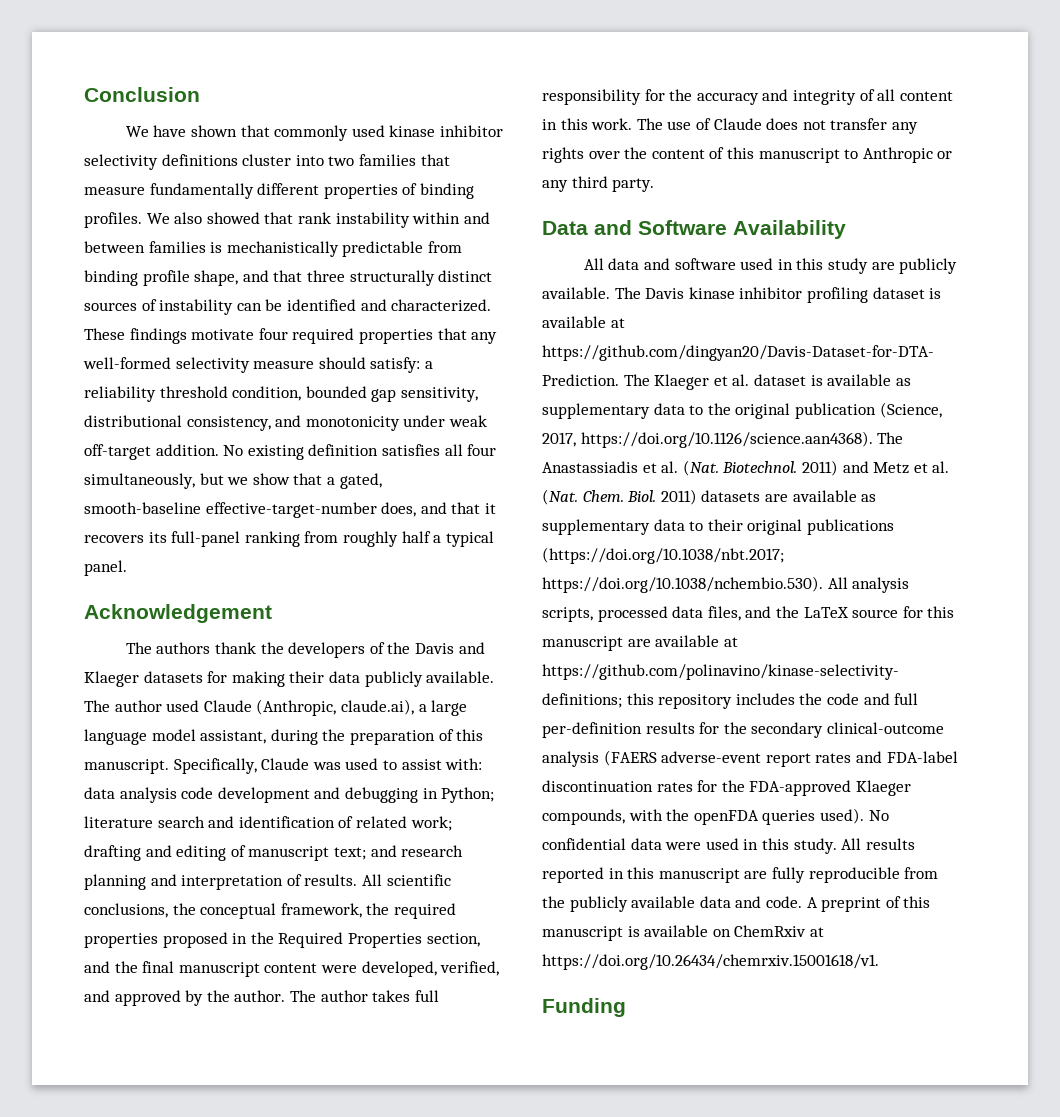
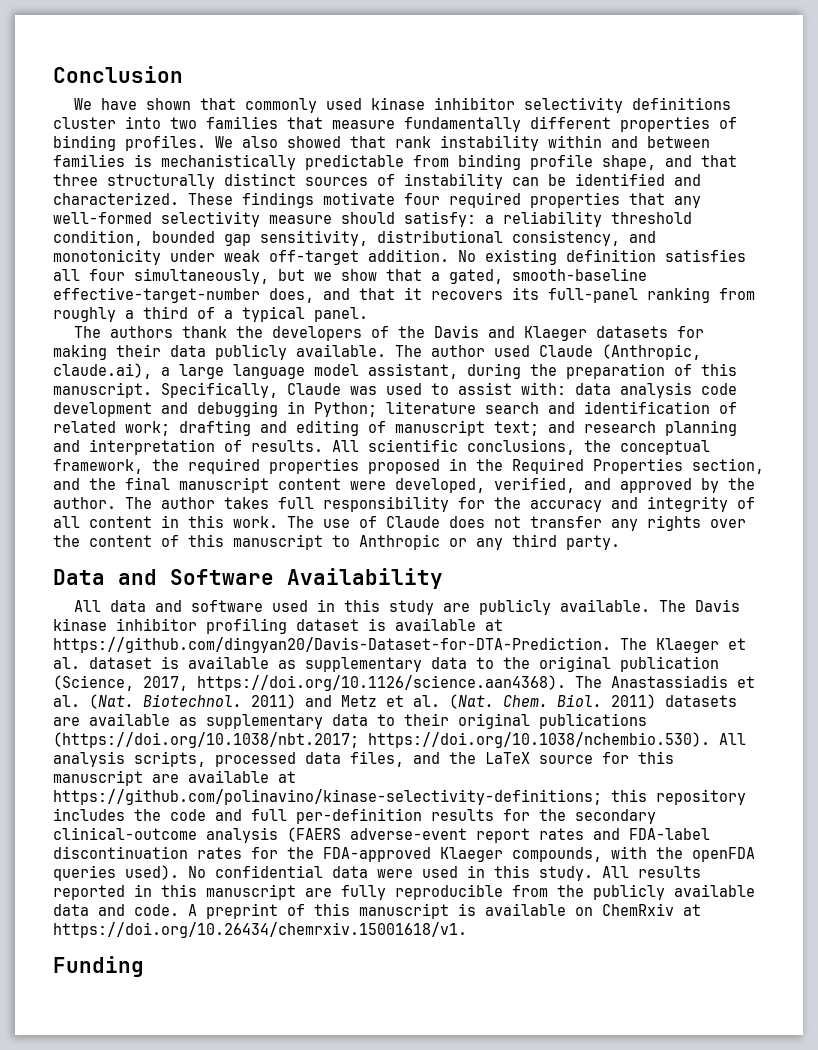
- No existing definition satisfies all four simultaneously, but we show that a gated, smooth-baseline effective-target-number does, and that it recovers its full-panel ranking from roughly half a typical panel.
+ No existing definition satisfies all four simultaneously, but we show that a gated, smooth-baseline effective-target-number does, and that it recovers its full-panel ranking from roughly a third of a typical panel.
- Acknowledgement

